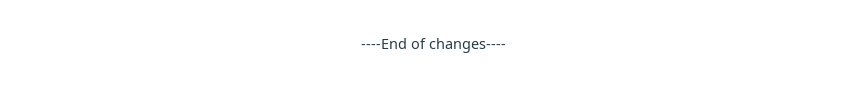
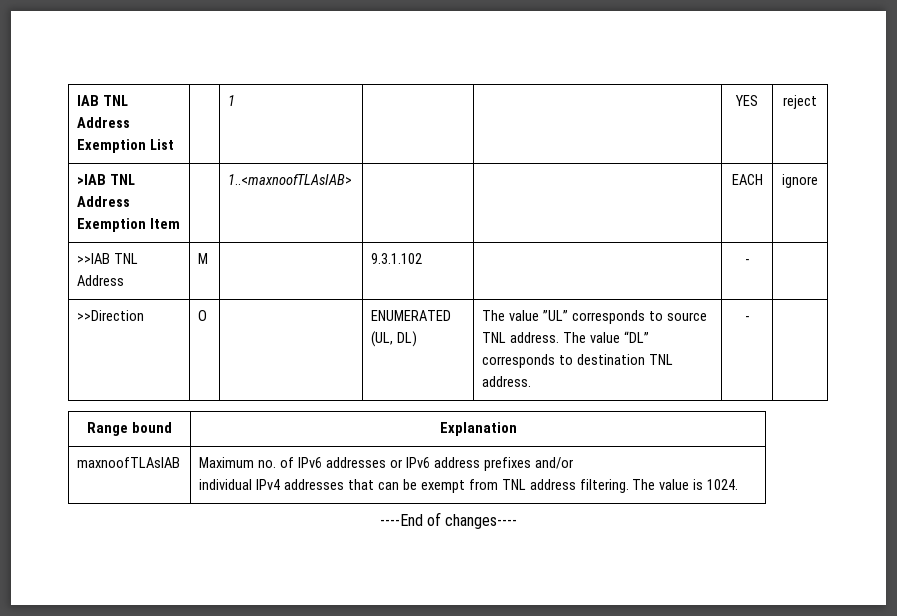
+ IAB TNL Address Exemption List | | 1 | | | YES | reject
+ >IAB TNL Address Exemption Item | | 1..<maxnoofTLAsIAB> | | | EACH | ignore
+ >>IAB TNL Address | M | | 9.3.1.102 | | - |
+ >>Direction | O | | ENUMERATED (UL, DL) | The value ”UL” corresponds to source TNL address. The value “DL” corresponds to destination TNL address. | - |
+ Range bound | Explanation
+ maxnoofTLAsIAB | Maximum no. of IPv6 addresses or IPv6 address prefixes and/or
+ individual IPv4 addresses that can be exempt from TNL address filtering. The value is 1024.

